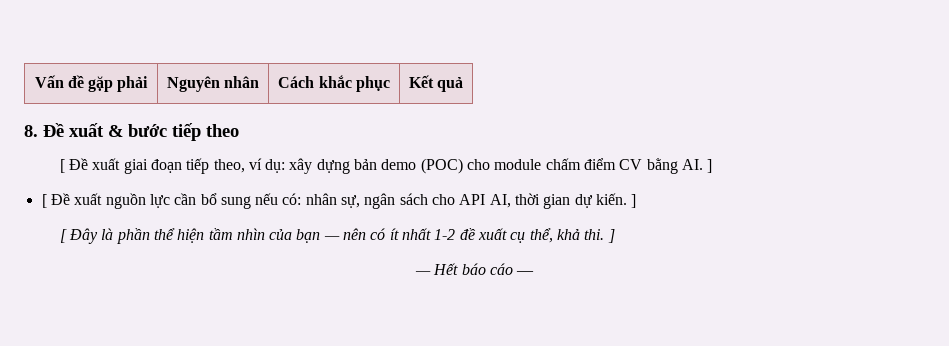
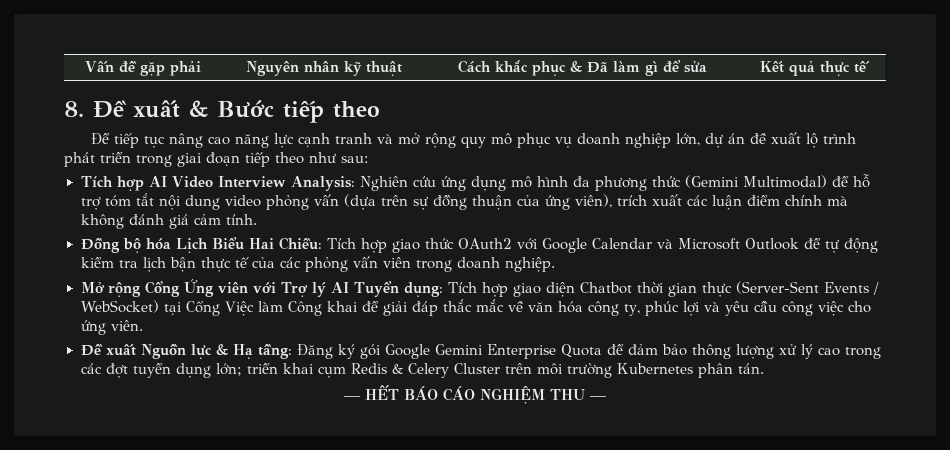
- Vấn đề gặp phải | Nguyên nhân | Cách khắc phục | Kết quả
+ Vấn đề gặp phải | Nguyên nhân kỹ thuật | Cách khắc phục & Đã làm gì để sửa | Kết quả thực tế
- 8. Đề xuất & bước tiếp theo
+ 8. Đề xuất & Bước tiếp theo
- [ Đề xuất giai đoạn tiếp theo, ví dụ: xây dựng bản demo (POC) cho module chấm điểm CV bằng AI. ]
- [ Đề xuất nguồn lực cần bổ sung nếu có: nhân sự, ngân sách cho API AI, thời gian dự kiến. ]
- [ Đây là phần thể hiện tầm nhìn của bạn — nên có ít nhất 1-2 đề xuất cụ thể, khả thi. ]
- — Hết báo cáo —
+ Để tiếp tục nâng cao năng lực cạnh tranh và mở rộng quy mô phục vụ doanh nghiệp lớn, dự án đề xuất lộ trình phát triển trong giai đoạn tiếp theo như sau:
+ Tích hợp AI Video Interview Analysis: Nghiên cứu ứng dụng mô hình đa phương thức (Gemini Multimodal) để hỗ trợ tóm tắt nội dung video phỏng vấn (dựa trên sự đồng thuận của ứng viên), trích xuất các luận điểm chính mà không đánh giá cảm tính.
+ Đồng bộ hóa Lịch Biểu Hai Chiều: Tích hợp giao thức OAuth2 với Google Calendar và Microsoft Outlook để tự động kiểm tra lịch bận thực tế của các phỏng vấn viên trong doanh nghiệp.
+ Mở rộng Cổng Ứng viên với Trợ lý AI Tuyển dụng: Tích hợp giao diện Chatbot thời gian thực (Server-Sent Events / WebSocket) tại Cổng Việc làm Công khai để giải đáp thắc mắc về văn hóa công ty, phúc lợi và yêu cầu công việc cho ứng viên.
+ Đề xuất Nguồn lực & Hạ tầng: Đăng ký gói Google Gemini Enterprise Quota để đảm bảo thông lượng xử lý cao trong các đợt tuyển dụng lớn; triển khai cụm Redis & Celery Cluster trên môi trường Kubernetes phân tán.
+ — HẾT BÁO CÁO NGHIỆM THU —

